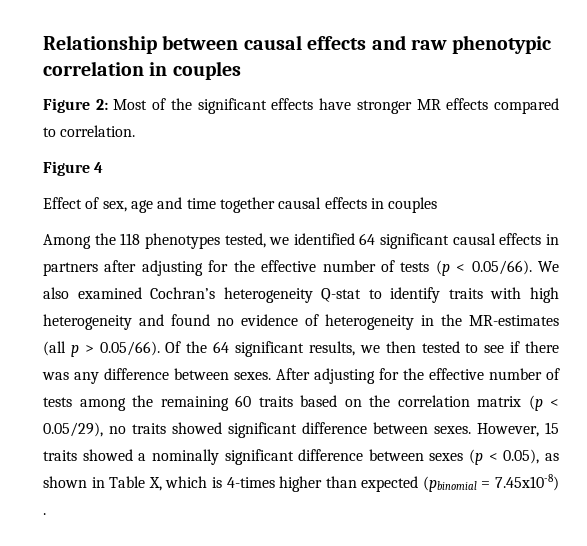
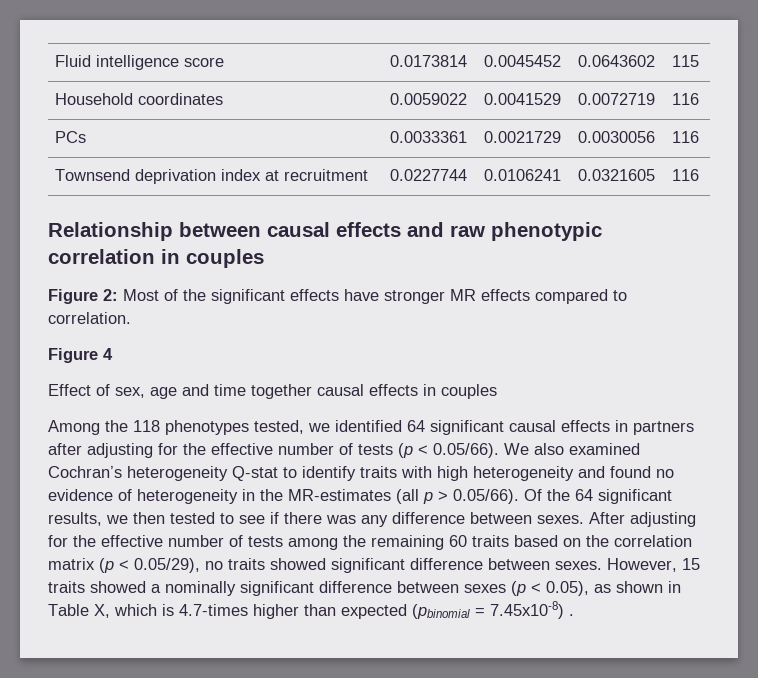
+ Fluid intelligence score | 0.0173814 | 0.0045452 | 0.0643602 | 115
+ Household coordinates | 0.0059022 | 0.0041529 | 0.0072719 | 116
+ PCs | 0.0033361 | 0.0021729 | 0.0030056 | 116
+ Townsend deprivation index at recruitment | 0.0227744 | 0.0106241 | 0.0321605 | 116
- However, 15 traits showed a nominally significant difference between sexes (p < 0.05), as shown in Table X, which is 4-times higher than expected (pbinomial = 7.45x10-8) .
+ However, 15 traits showed a nominally significant difference between sexes (p < 0.05), as shown in Table X, which is 4.7-times higher than expected (pbinomial = 7.45x10-8) .

